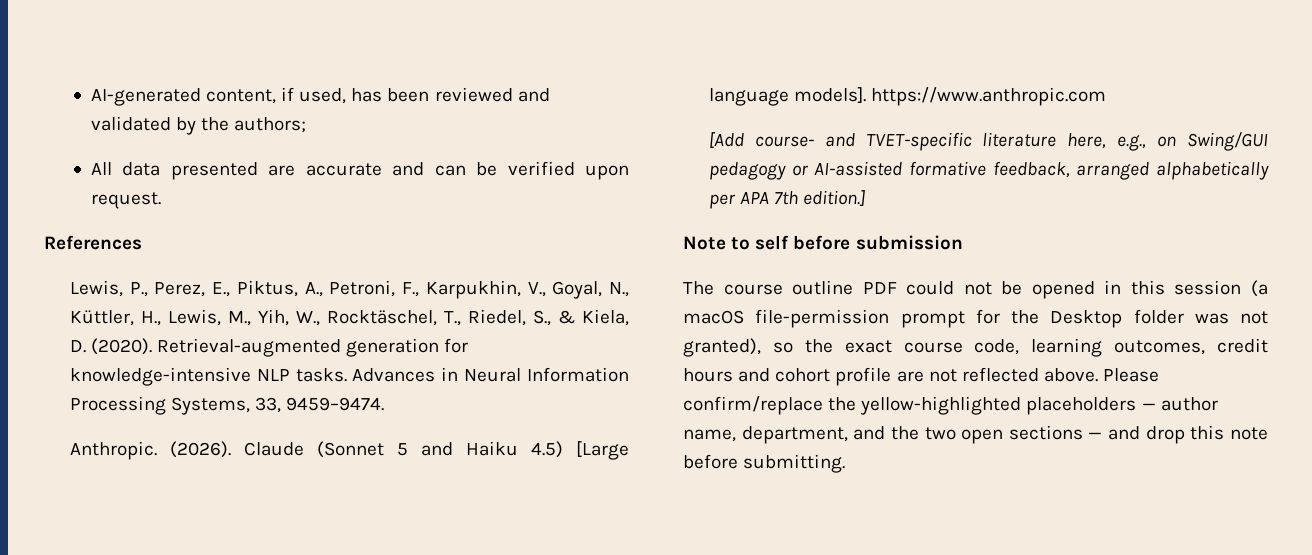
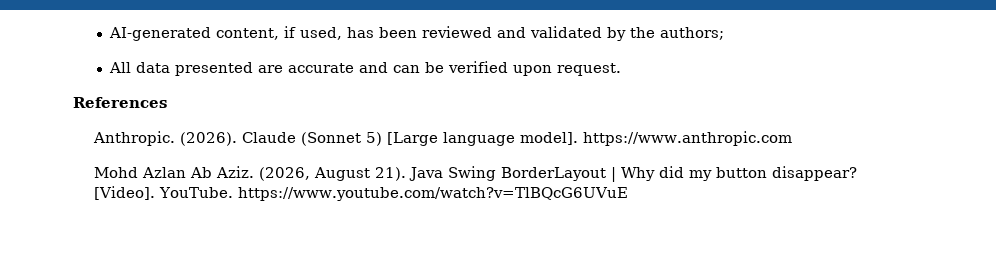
- Lewis, P., Perez, E., Piktus, A., Petroni, F., Karpukhin, V., Goyal, N., Küttler, H., Lewis, M., Yih, W., Rocktäschel, T., Riedel, S., & Kiela, D. (2020). Retrieval-augmented generation for knowledge-intensive NLP tasks. Advances in Neural Information Processing Systems, 33, 9459–9474.
- Claude (Sonnet 5 and Haiku 4.5) [Large language models]. https://www.anthropic.com
+ Claude (Sonnet 5) [Large language model]. https://www.anthropic.com
- [Add course- and TVET-specific literature here, e.g., on Swing/GUI pedagogy or AI-assisted formative feedback, arranged alphabetically per APA 7th edition.]
- Note to self before submission
- The course outline PDF could not be opened in this session (a macOS file-permission prompt for the Desktop folder was not granted), so the exact course code, learning outcomes, credit hours and cohort profile are not reflected above. Please confirm/replace the yellow-highlighted placeholders — author name, department, and the two open sections — and drop this note before submitting.
+ Mohd Azlan Ab Aziz. (2026, August 21). Java Swing BorderLayout | Why did my button disappear? [Video]. YouTube. https://www.youtube.com/watch?v=TlBQcG6UVuE

